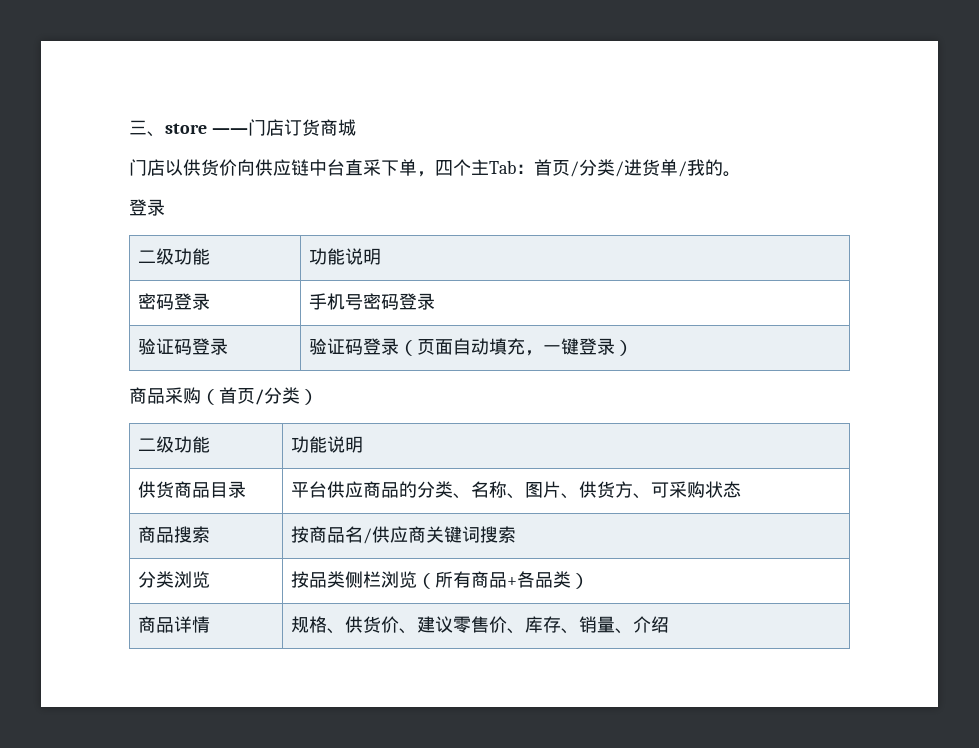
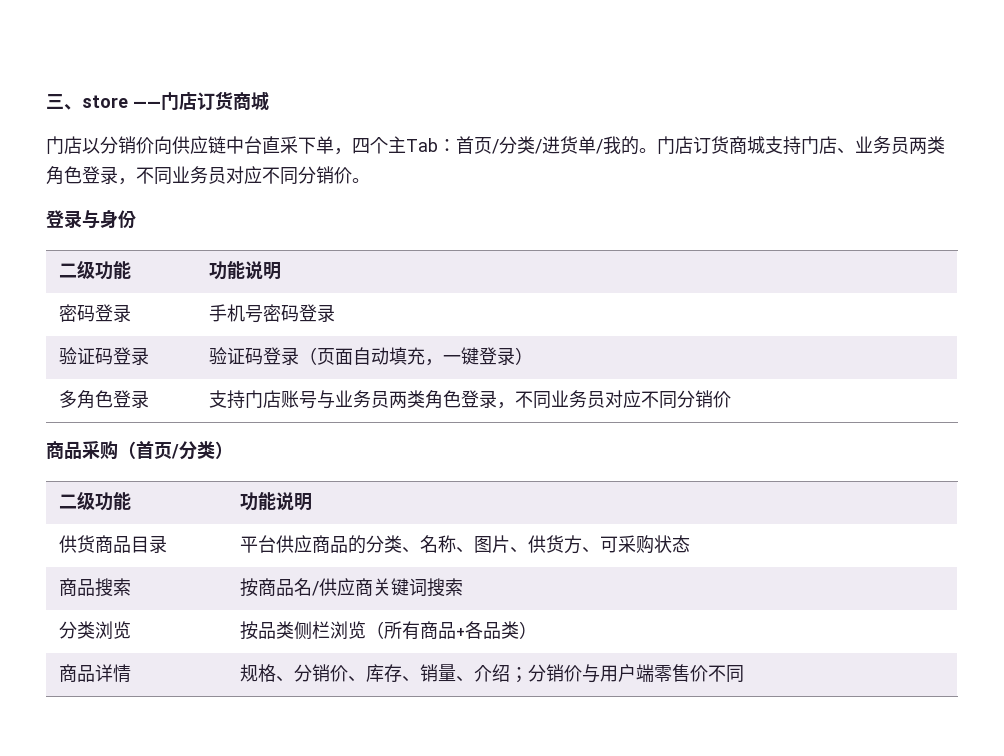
- 门店以供货价向供应链中台直采下单，四个主Tab：首页/分类/进货单/我的。
- 登录
+ 门店以分销价向供应链中台直采下单，四个主Tab：首页/分类/进货单/我的。门店订货商城支持门店、业务员两类角色登录，不同业务员对应不同分销价。
+ 登录与身份
+ 多角色登录 | 支持门店账号与业务员两类角色登录，不同业务员对应不同分销价
- 商品详情 | 规格、供货价、建议零售价、库存、销量、介绍
+ 商品详情 | 规格、分销价、库存、销量、介绍；分销价与用户端零售价不同

